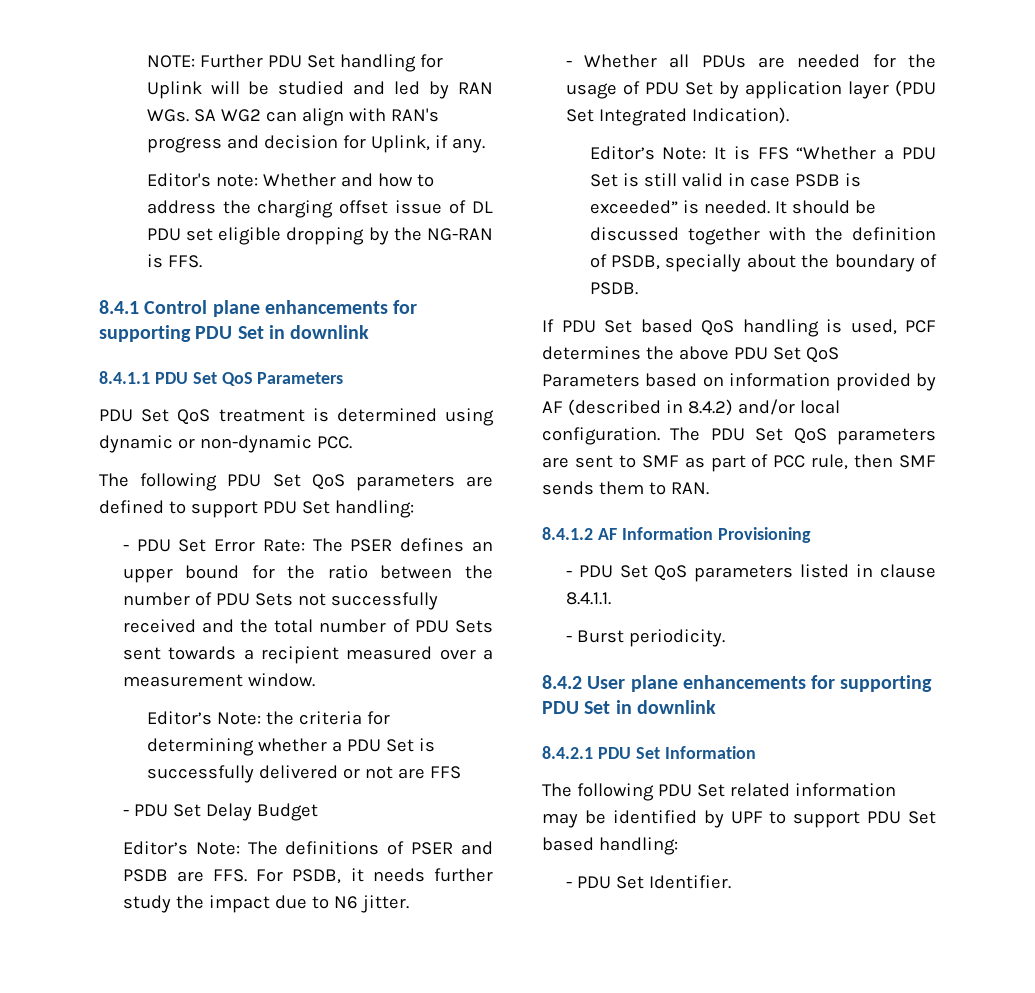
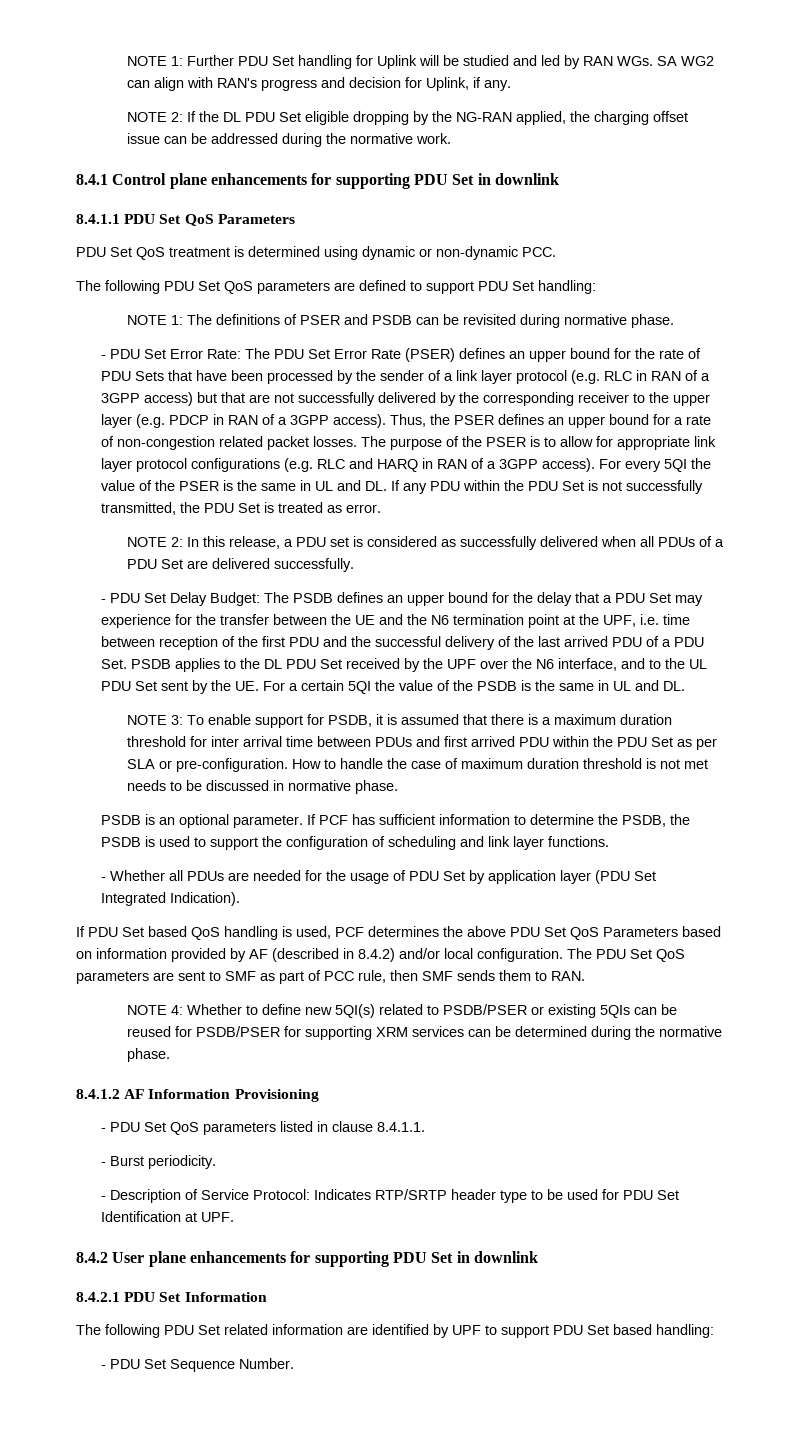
- NOTE: Further PDU Set handling for Uplink will be studied and led by RAN WGs. SA WG2 can align with RAN's progress and decision for Uplink, if any.
+ NOTE 1: Further PDU Set handling for Uplink will be studied and led by RAN WGs. SA WG2 can align with RAN's progress and decision for Uplink, if any.
- Editor's note: Whether and how to address the charging offset issue of DL PDU set eligible dropping by the NG-RAN is FFS.
+ NOTE 2: If the DL PDU Set eligible dropping by the NG-RAN applied, the charging offset issue can be addressed during the normative work.
+ NOTE 1: The definitions of PSER and PSDB can be revisited during normative phase.
- - PDU Set Error Rate: The PSER defines an upper bound for the ratio between the number of PDU Sets not successfully received and the total number of PDU Sets sent towards a recipient measured over a measurement window.
- Editor’s Note: the criteria for determining whether a PDU Set is successfully delivered or not are FFS
- - PDU Set Delay Budget
- Editor’s Note: The definitions of PSER and PSDB are FFS. For PSDB, it needs further study the impact due to N6 jitter.
+ - PDU Set Error Rate: The PDU Set Error Rate (PSER) defines an upper bound for the rate of PDU Sets that have been processed by the sender of a link layer protocol (e.g. RLC in RAN of a 3GPP access) but that are not successfully delivered by the corresponding receiver to the upper layer (e.g. PDCP in RAN of a 3GPP access). Thus, the PSER defines an upper bound for a rate of non-congestion related packet losses. The purpose of the PSER is to allow for appropriate link layer protocol configurations (e.g. RLC and HARQ in RAN of a 3GPP access). For every 5QI the value of the PSER is the same in UL and DL. If any PDU within the PDU Set is not successfully transmitted, the PDU Set is treated as error.
+ NOTE 2: In this release, a PDU set is considered as successfully delivered when all PDUs of a PDU Set are delivered successfully.
+ - PDU Set Delay Budget: The PSDB defines an upper bound for the delay that a PDU Set may experience for the transfer between the UE and the N6 termination point at the UPF, i.e. time between reception of the first PDU and the successful delivery of the last arrived PDU of a PDU Set. PSDB applies to the DL PDU Set received by the UPF over the N6 interface, and to the UL PDU Set sent by the UE. For a certain 5QI the value of the PSDB is the same in UL and DL.
+ NOTE 3: To enable support for PSDB, it is assumed that there is a maximum duration threshold for inter arrival time between PDUs and first arrived PDU within the PDU Set as per SLA or pre-configuration. How to handle the case of maximum duration threshold is not met needs to be discussed in normative phase.
+ PSDB is an optional parameter. If PCF has sufficient information to determine the PSDB, the PSDB is used to support the configuration of scheduling and link layer functions.
- Editor’s Note: It is FFS “Whether a PDU Set is still valid in case PSDB is exceeded” is needed. It should be discussed together with the definition of PSDB, specially about the boundary of PSDB.
+ NOTE 4: Whether to define new 5QI(s) related to PSDB/PSER or existing 5QIs can be reused for PSDB/PSER for supporting XRM services can be determined during the normative phase.
+ - Description of Service Protocol: Indicates RTP/SRTP header type to be used for PDU Set Identification at UPF.
- The following PDU Set related information may be identified by UPF to support PDU Set based handling:
+ The following PDU Set related information are identified by UPF to support PDU Set based handling:
- - PDU Set Identifier.
+ - PDU Set Sequence Number.

